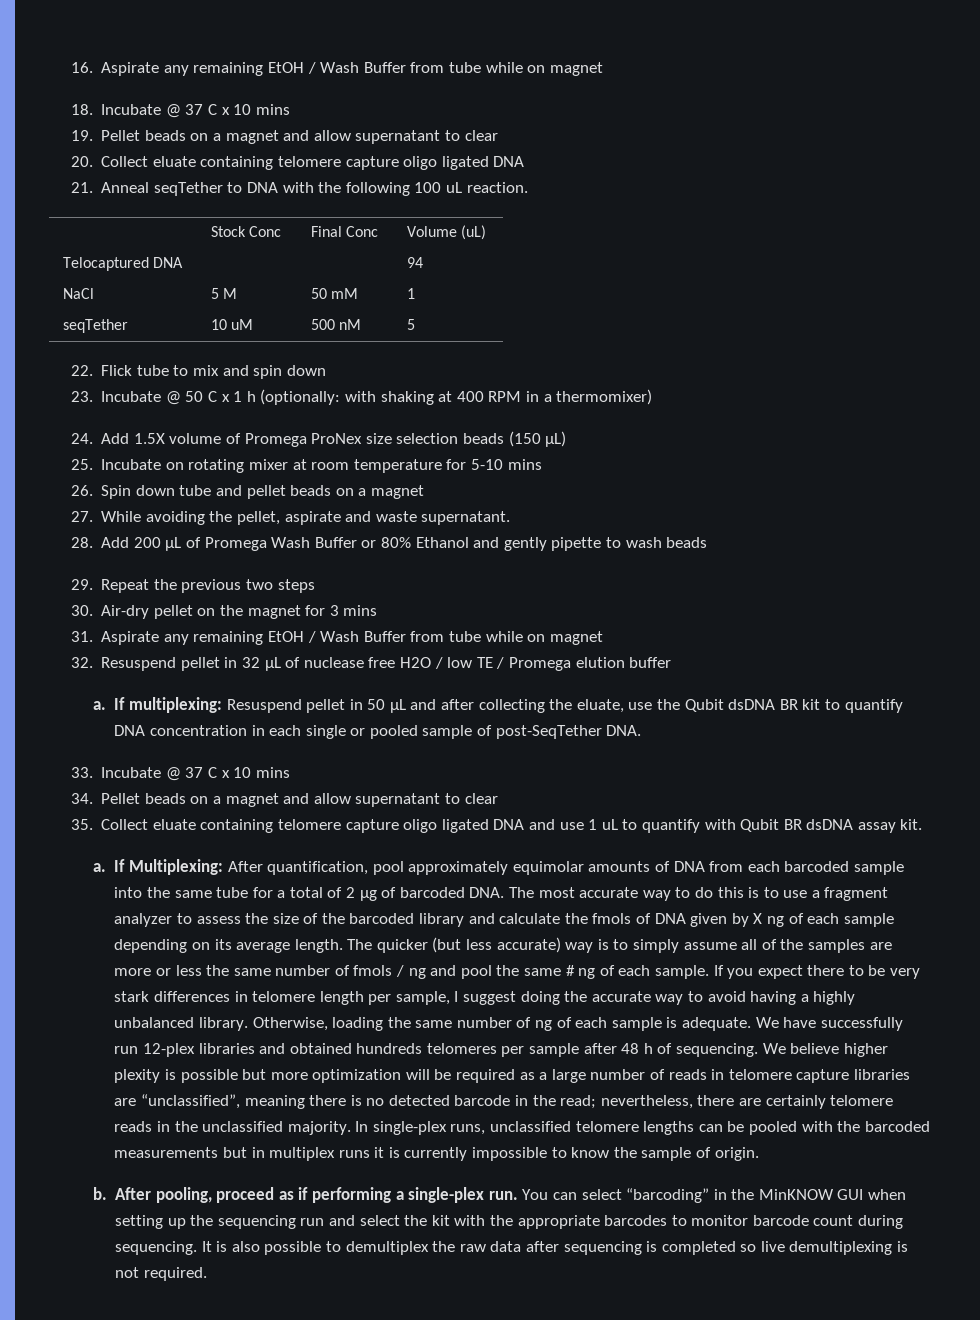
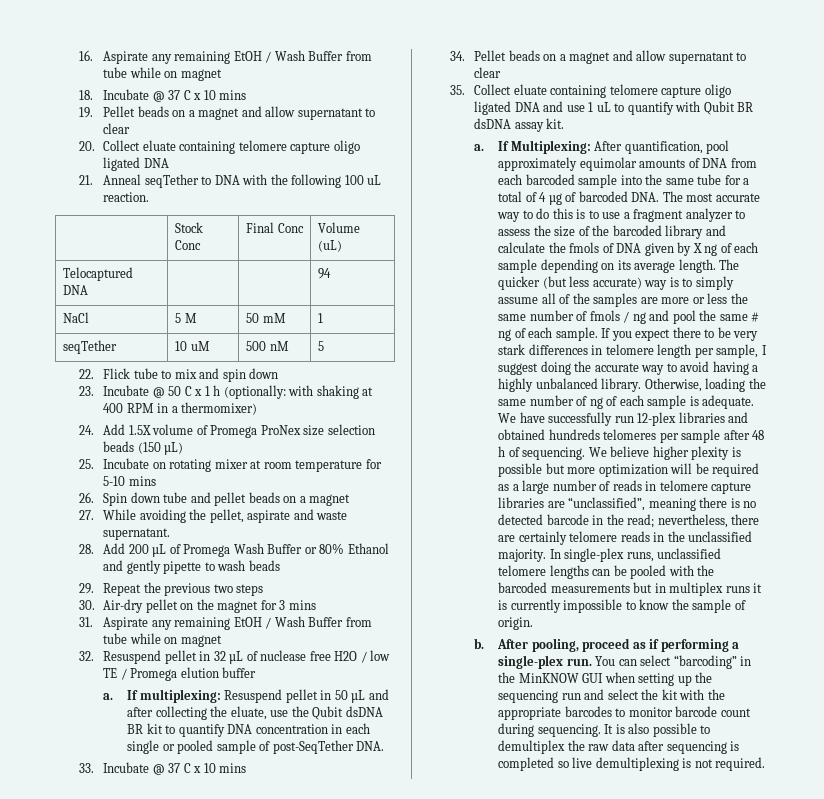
- After quantification, pool approximately equimolar amounts of DNA from each barcoded sample into the same tube for a total of 2 µg of barcoded DNA. The most accurate way to do this is to use a fragment analyzer to assess the size of the barcoded library and calculate the fmols of DNA given by X ng of each sample depending on its average length.
+ After quantification, pool approximately equimolar amounts of DNA from each barcoded sample into the same tube for a total of 4 µg of barcoded DNA. The most accurate way to do this is to use a fragment analyzer to assess the size of the barcoded library and calculate the fmols of DNA given by X ng of each sample depending on its average length.

